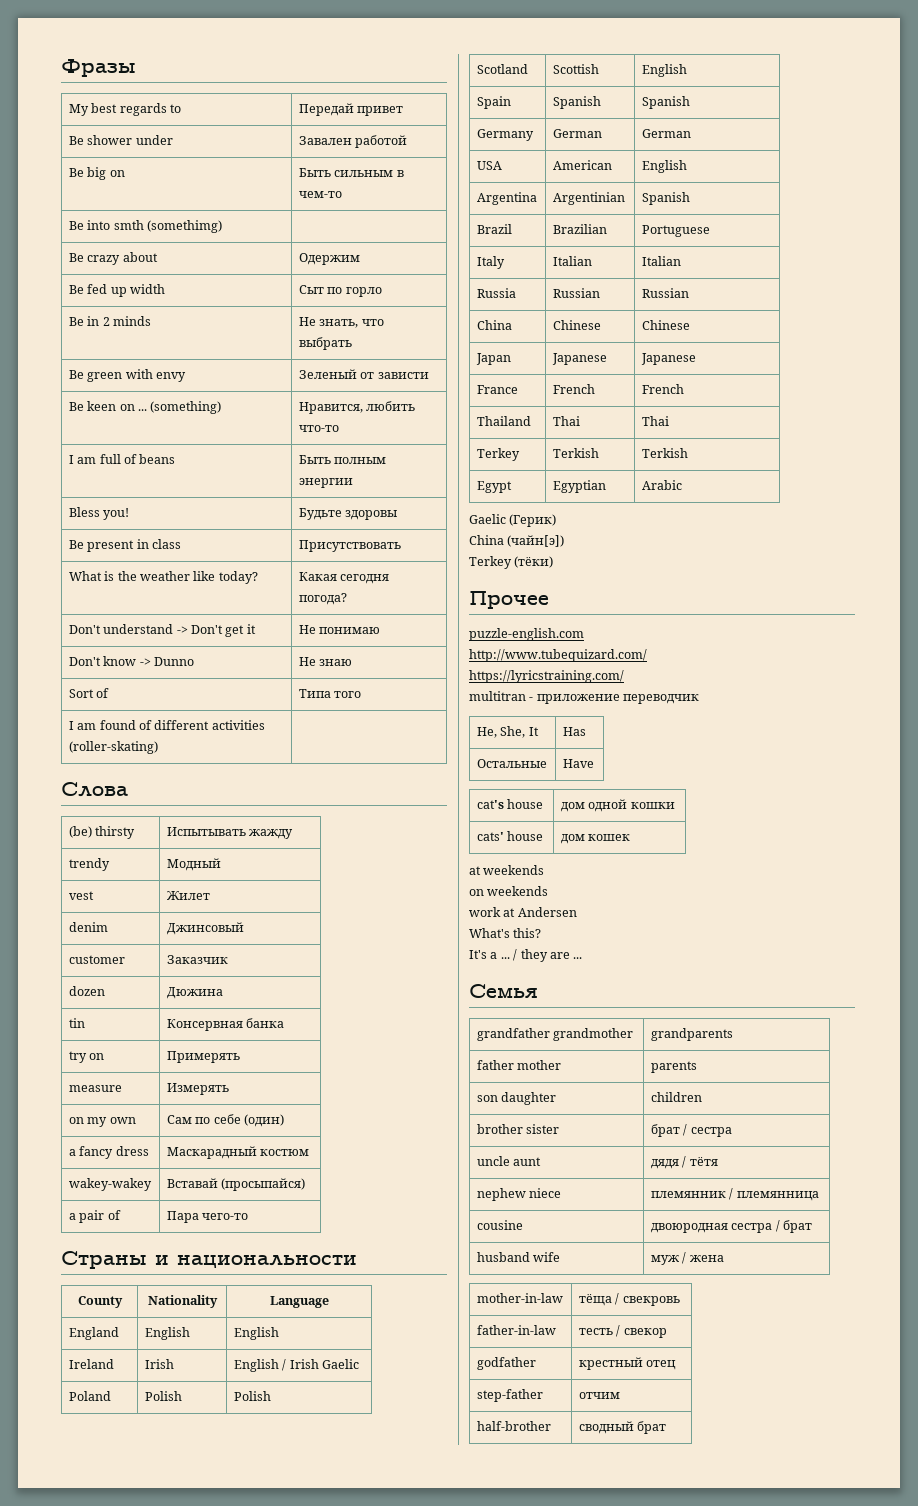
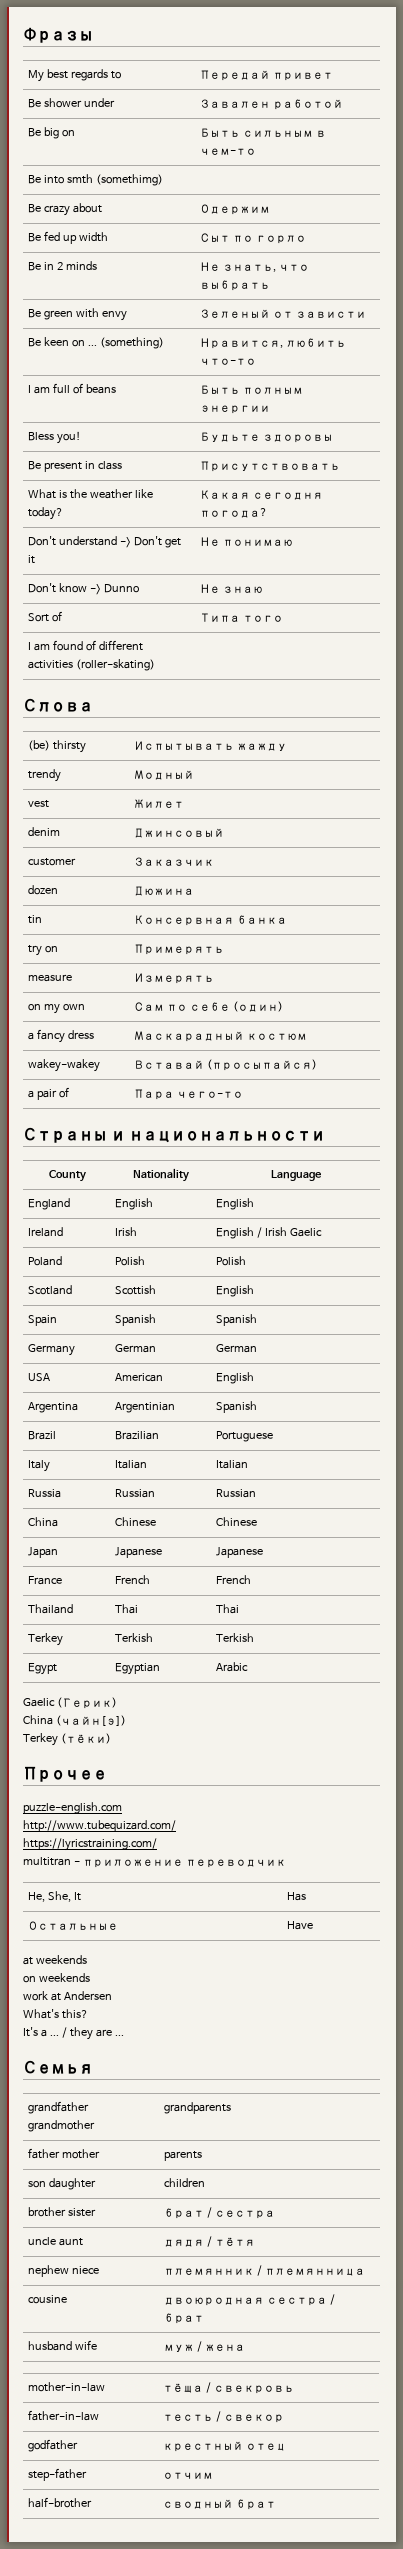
- cat's house | дом одной кошки
- cats' house | дом кошек

